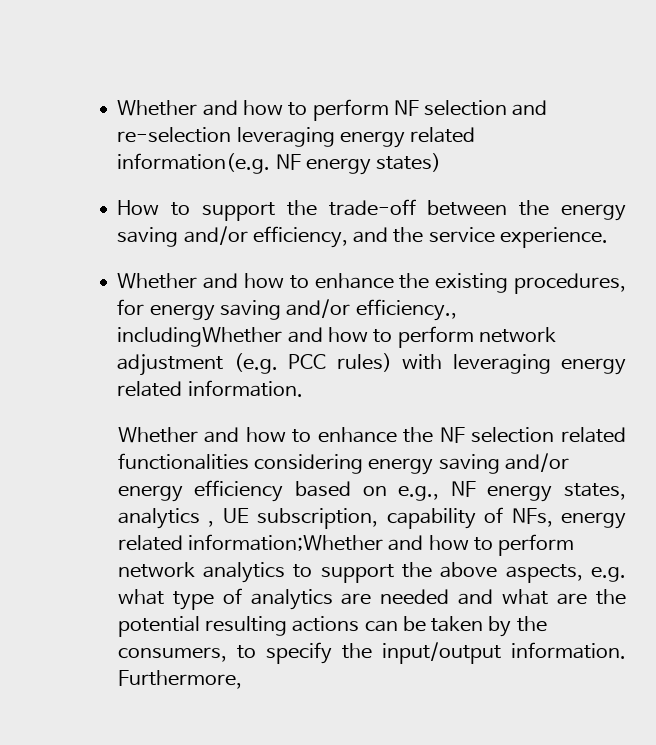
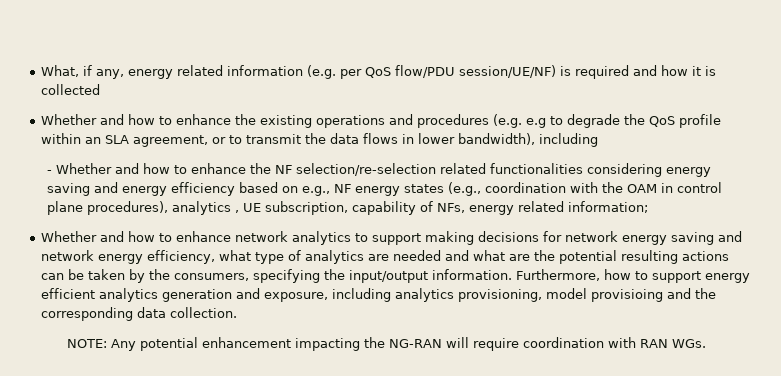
- Whether and how to perform NF selection and re-selection leveraging energy related information(e.g. NF energy states)
- How to support the trade-off between the energy saving and/or efficiency, and the service experience.
+ What, if any, energy related information (e.g. per QoS flow/PDU session/UE/NF) is required and how it is collected
- Whether and how to enhance the existing procedures, for energy saving and/or efficiency., includingWhether and how to perform network adjustment (e.g. PCC rules) with leveraging energy related information.
- Whether and how to enhance the NF selection related functionalities considering energy saving and/or energy efficiency based on e.g., NF energy states, analytics , UE subscription, capability of NFs, energy related information;Whether and how to perform network analytics to support the above aspects, e.g. what type of analytics are needed and what are the potential resulting actions can be taken by the consumers, to specify the input/output information.
+ Whether and how to enhance the existing operations and procedures (e.g. e.g to degrade the QoS profile within an SLA agreement, or to transmit the data flows in lower bandwidth), including
+ - Whether and how to enhance the NF selection/re-selection related functionalities considering energy saving and energy efficiency based on e.g., NF energy states (e.g., coordination with the OAM in control plane procedures), analytics , UE subscription, capability of NFs, energy related information;
+ Whether and how to enhance network analytics to support making decisions for network energy saving and network energy efficiency, what type of analytics are needed and what are the potential resulting actions can be taken by the consumers, specifying the input/output information.
- Furthermore,
+ Furthermore, how to support energy efficient analytics generation and exposure, including analytics provisioning, model provisioing and the corresponding data collection.
+ NOTE: Any potential enhancement impacting the NG-RAN will require coordination with RAN WGs.

